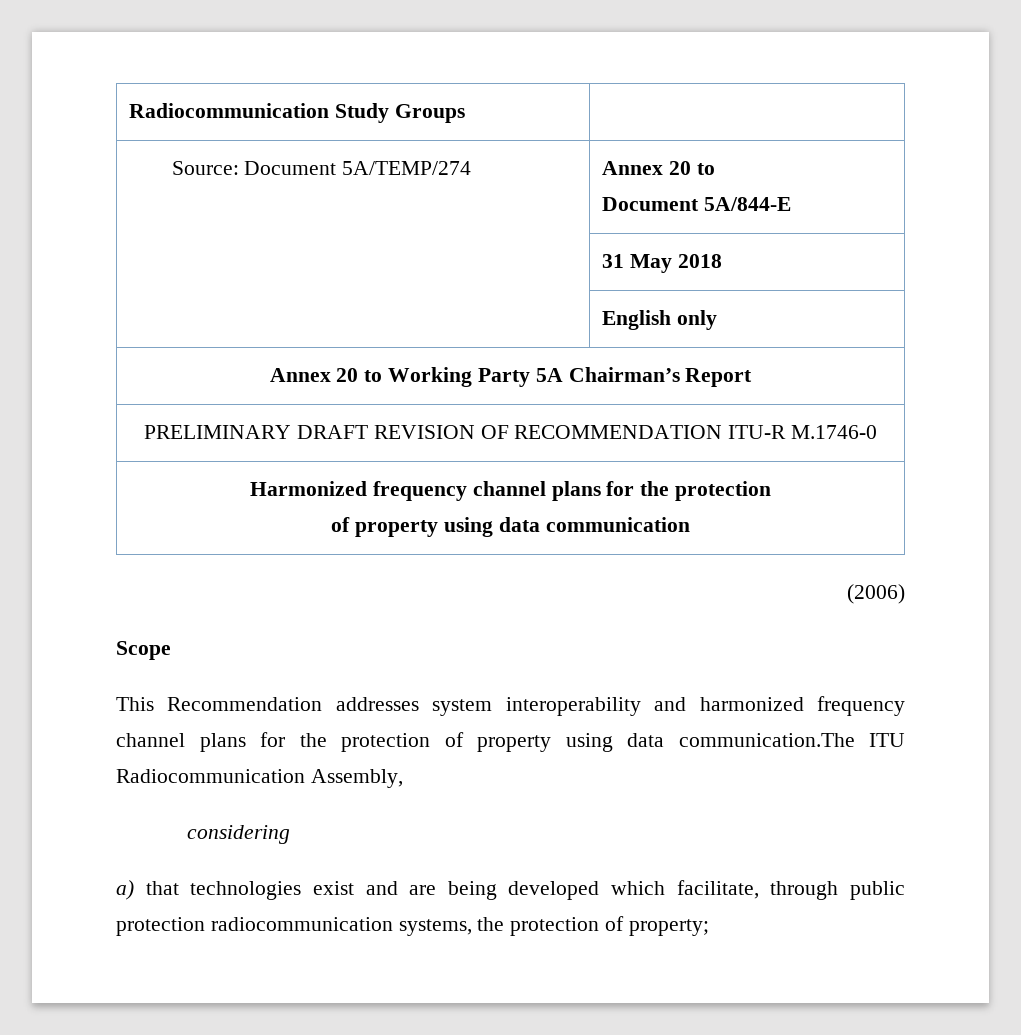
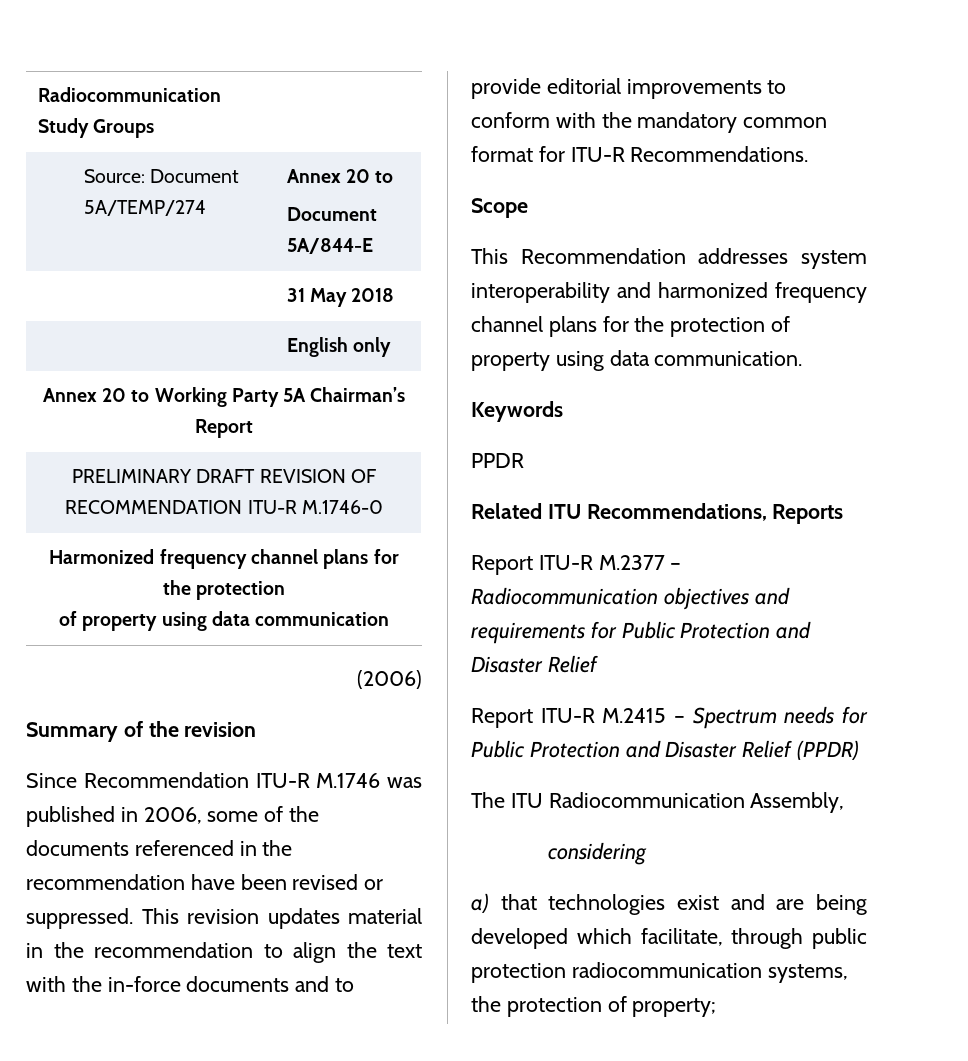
+ Summary of the revision
+ Since Recommendation ITU-R M.1746 was published in 2006, some of the documents referenced in the recommendation have been revised or suppressed. This revision updates material in the recommendation to align the text with the in-force documents and to provide editorial improvements to conform with the mandatory common format for ITU-R Recommendations.
- This Recommendation addresses system interoperability and harmonized frequency channel plans for the protection of property using data communication.The ITU Radiocommunication Assembly,
+ This Recommendation addresses system interoperability and harmonized frequency channel plans for the protection of property using data communication.
+ Keywords
+ PPDR
+ Related ITU Recommendations, Reports
+ Report ITU-R M.2377 – Radiocommunication objectives and requirements for Public Protection and Disaster Relief
+ Report ITU-R M.2415 – Spectrum needs for Public Protection and Disaster Relief (PPDR)
+ The ITU Radiocommunication Assembly,

